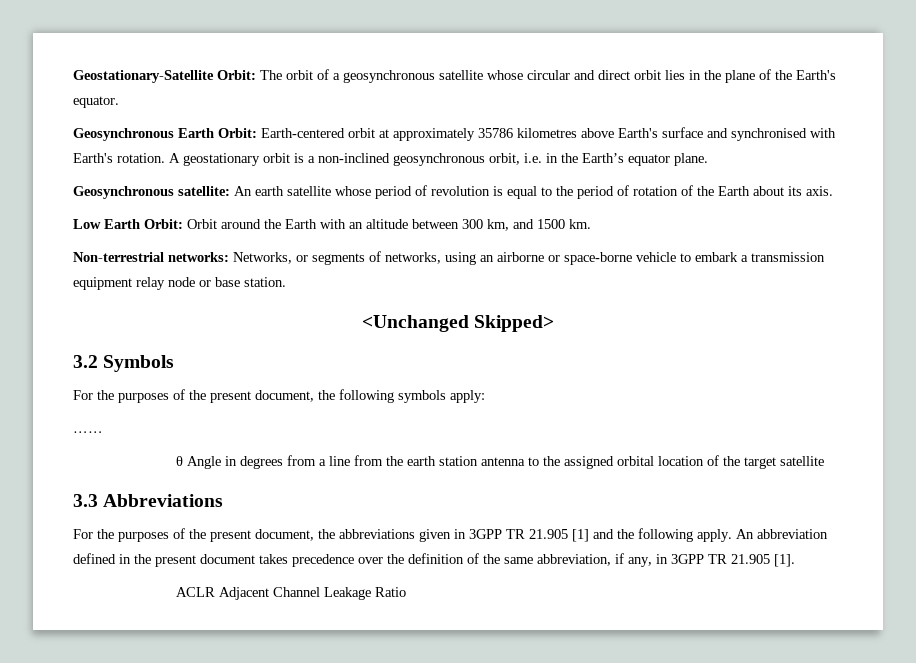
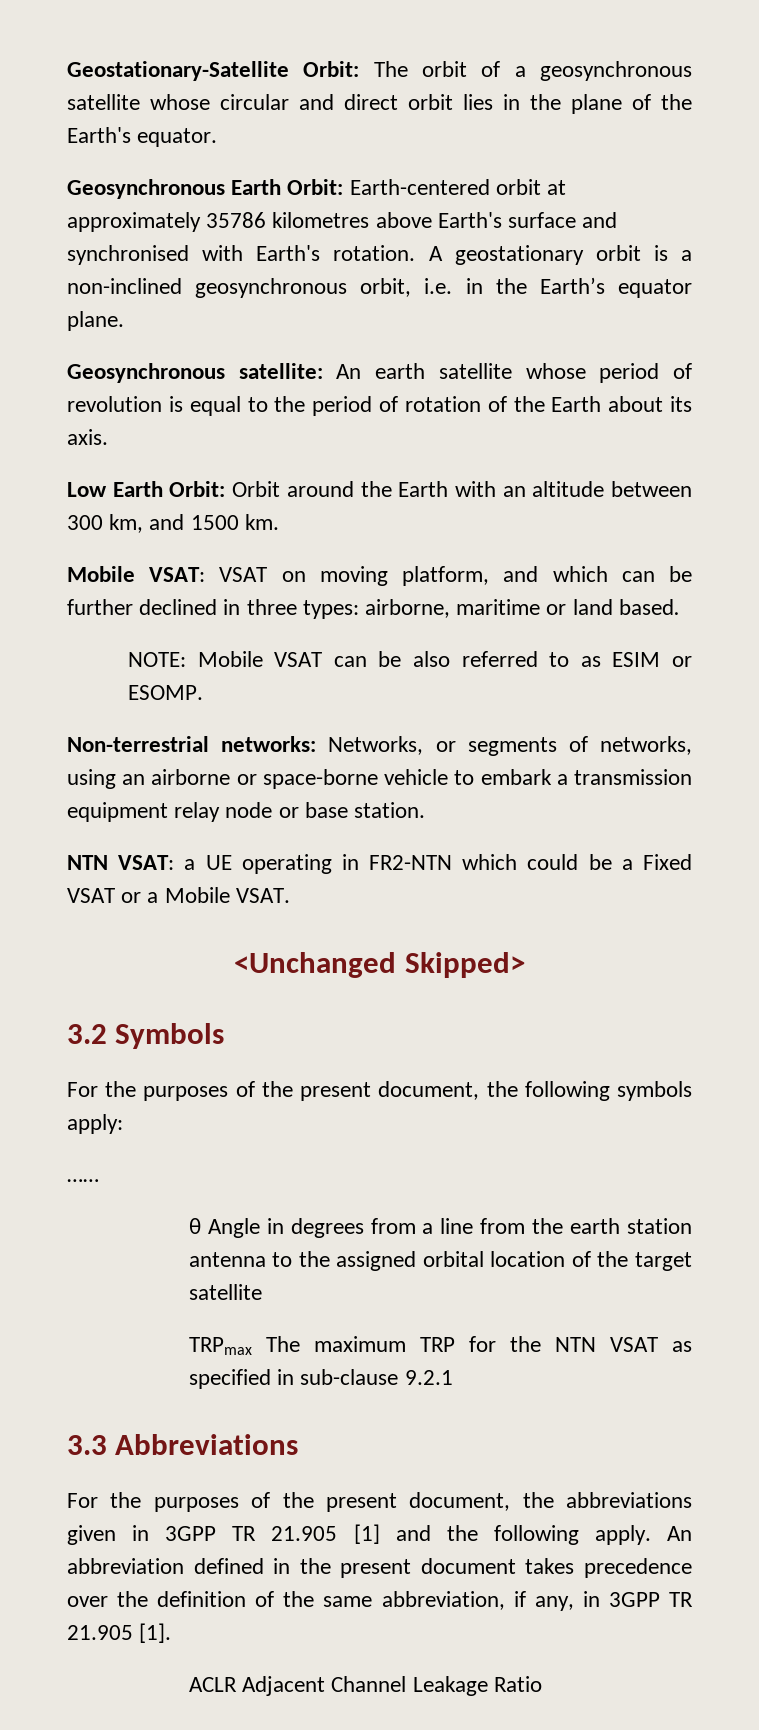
+ Mobile VSAT: VSAT on moving platform, and which can be further declined in three types: airborne, maritime or land based.
+ NOTE: Mobile VSAT can be also referred to as ESIM or ESOMP.
+ NTN VSAT: a UE operating in FR2-NTN which could be a Fixed VSAT or a Mobile VSAT.
+ TRPmax The maximum TRP for the NTN VSAT as specified in sub-clause 9.2.1

